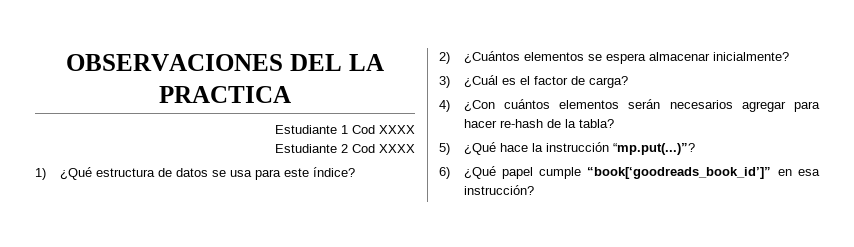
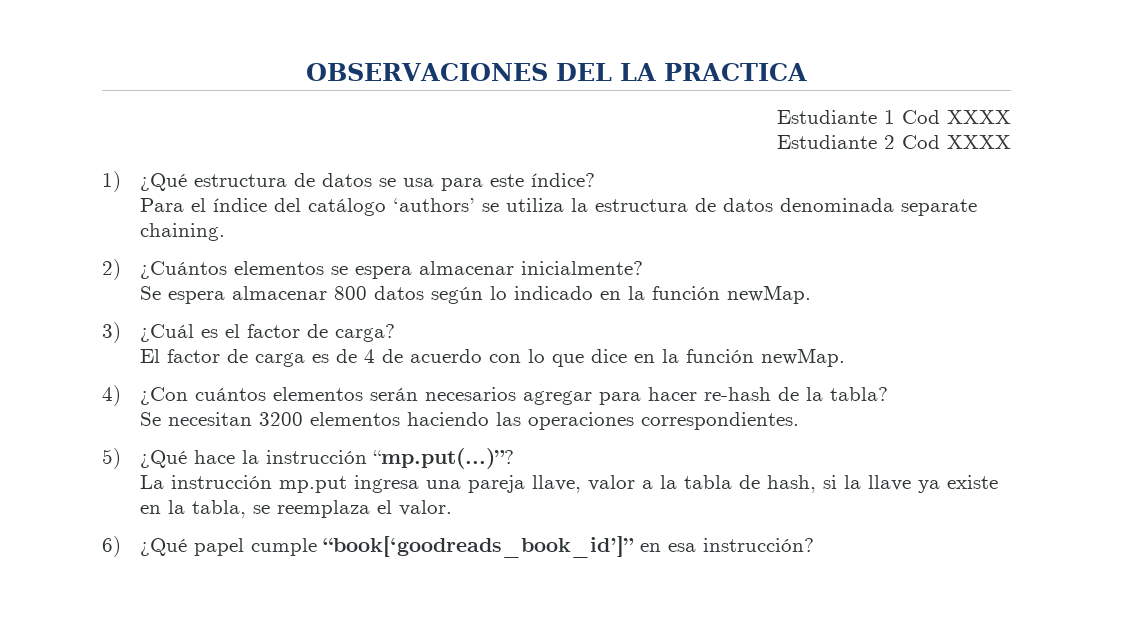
+ Para el índice del catálogo ‘authors’ se utiliza la estructura de datos denominada separate chaining.
+ Se espera almacenar 800 datos según lo indicado en la función newMap.
+ El factor de carga es de 4 de acuerdo con lo que dice en la función newMap.
+ Se necesitan 3200 elementos haciendo las operaciones correspondientes.
+ La instrucción mp.put ingresa una pareja llave, valor a la tabla de hash, si la llave ya existe en la tabla, se reemplaza el valor.

